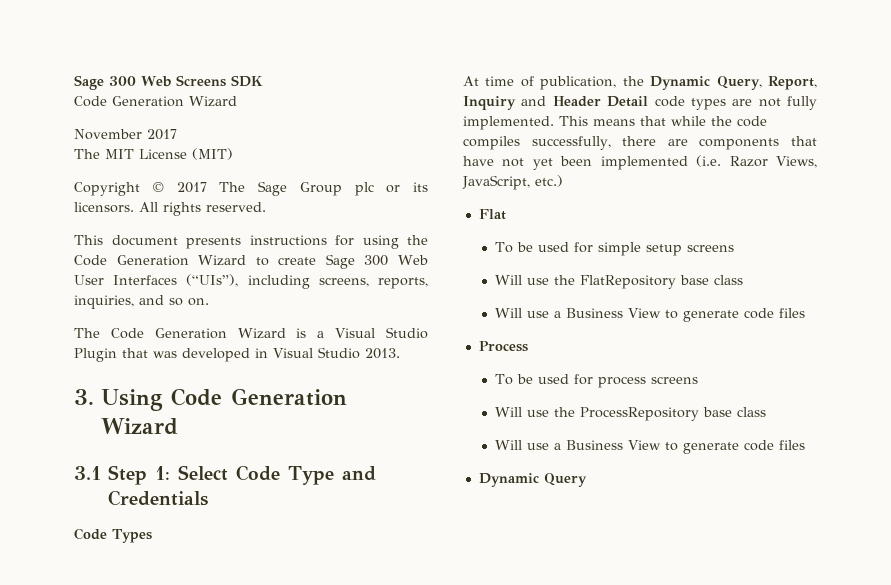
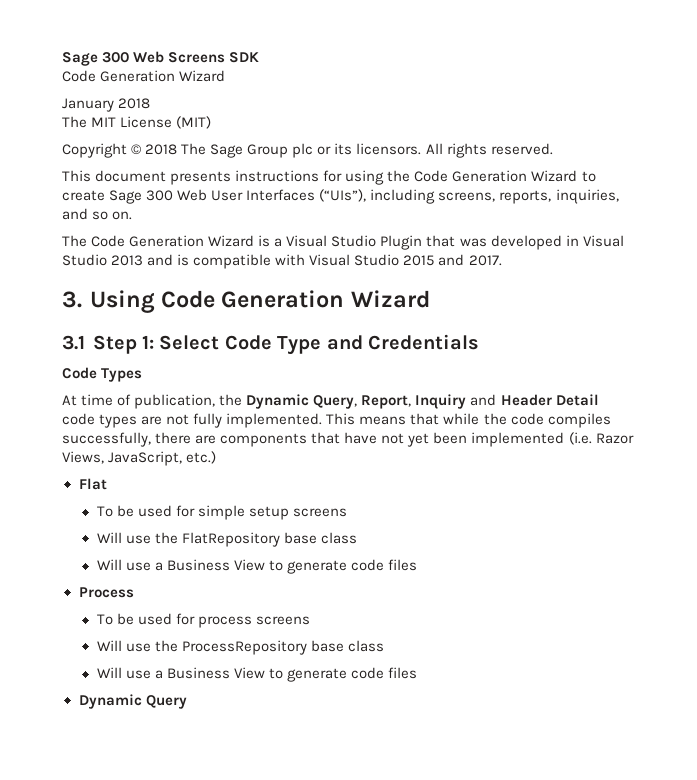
- November 2017
+ January 2018
- Copyright © 2017 The Sage Group plc or its licensors.
+ Copyright © 2018 The Sage Group plc or its licensors.
- The Code Generation Wizard is a Visual Studio Plugin that was developed in Visual Studio 2013.
+ The Code Generation Wizard is a Visual Studio Plugin that was developed in Visual Studio 2013 and is compatible with Visual Studio 2015 and 2017.

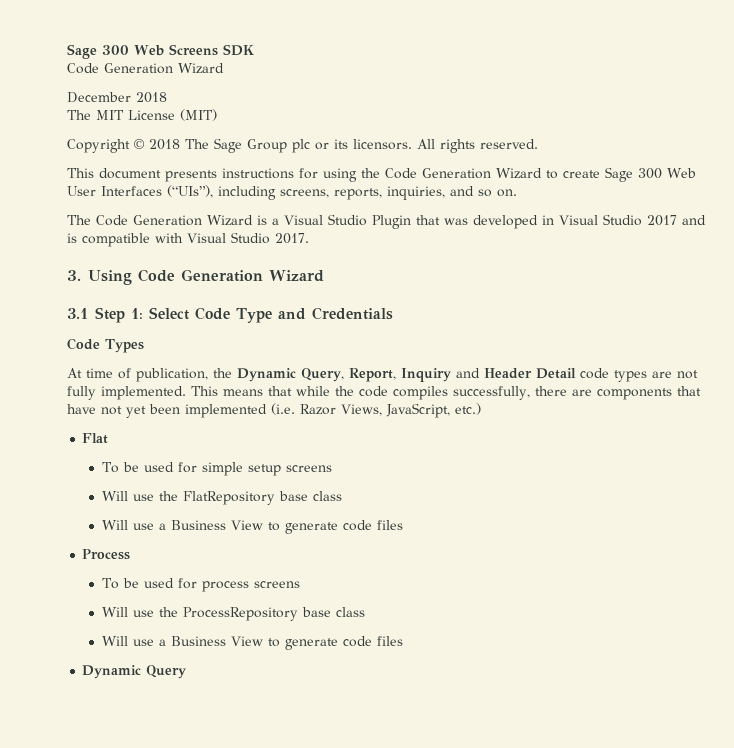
- January 2018
+ December 2018
- The Code Generation Wizard is a Visual Studio Plugin that was developed in Visual Studio 2013 and is compatible with Visual Studio 2015 and 2017.
+ The Code Generation Wizard is a Visual Studio Plugin that was developed in Visual Studio 2017 and is compatible with Visual Studio 2017.

